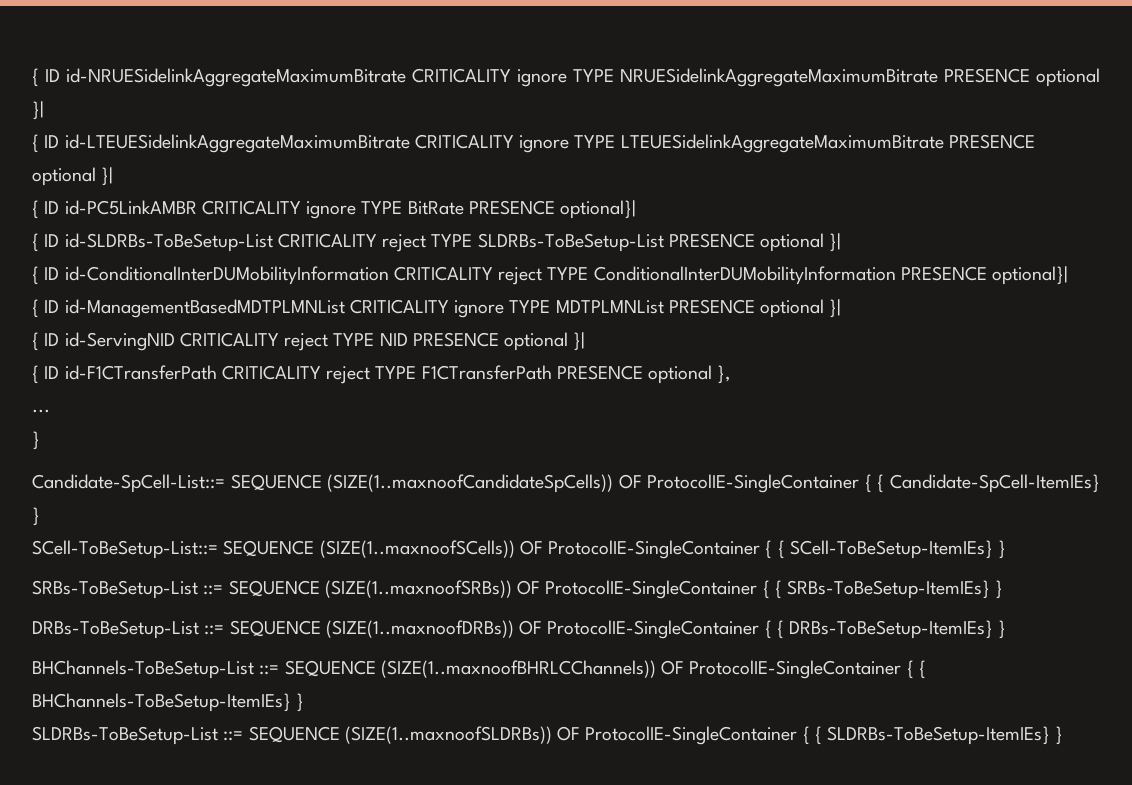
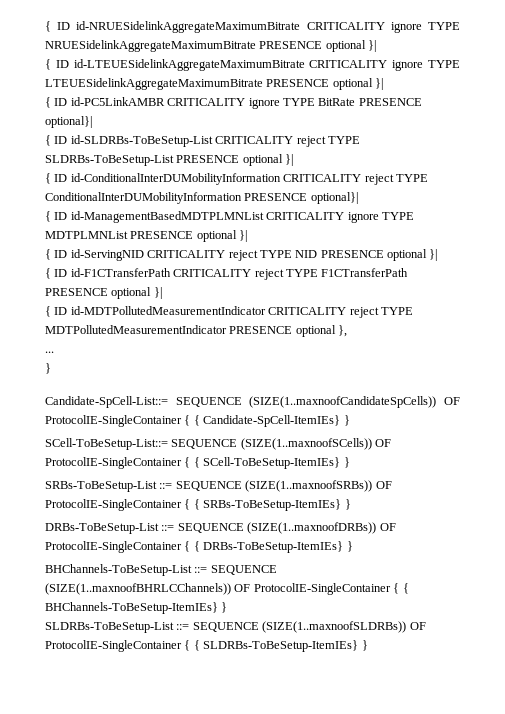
- { ID id-F1CTransferPath CRITICALITY reject TYPE F1CTransferPath PRESENCE optional },
+ { ID id-F1CTransferPath CRITICALITY reject TYPE F1CTransferPath PRESENCE optional }|
+ { ID id-MDTPollutedMeasurementIndicator CRITICALITY reject TYPE MDTPollutedMeasurementIndicator PRESENCE optional },

